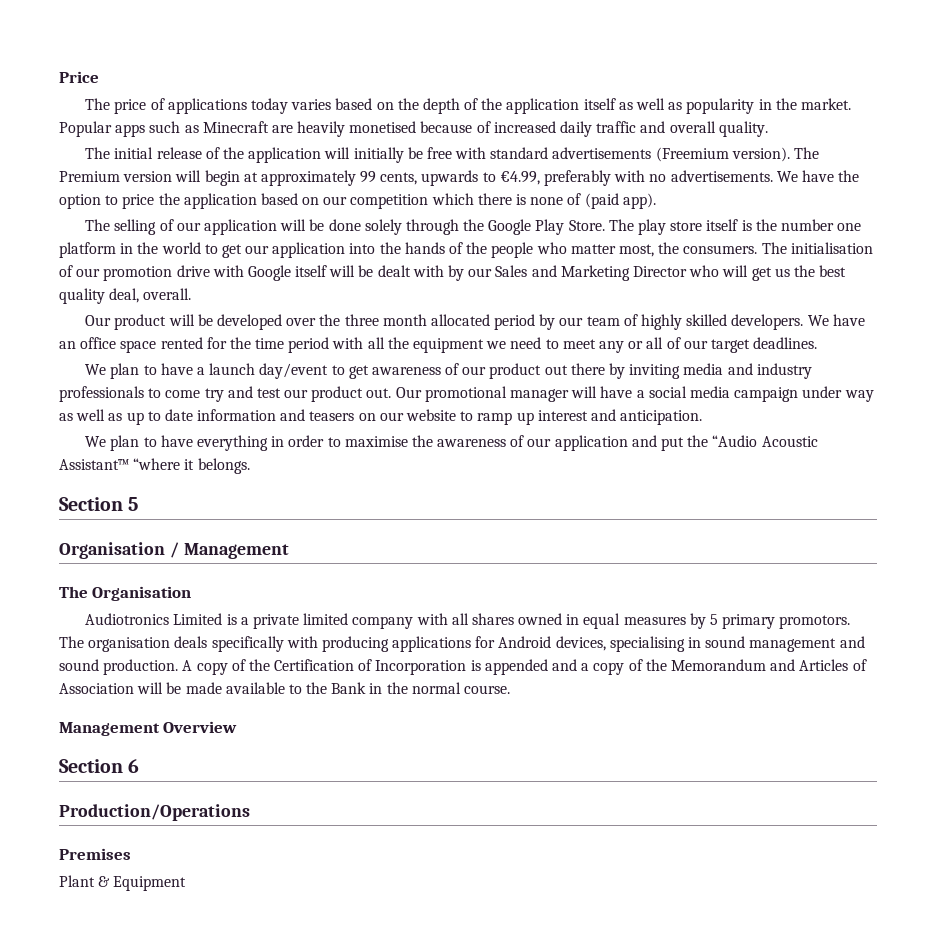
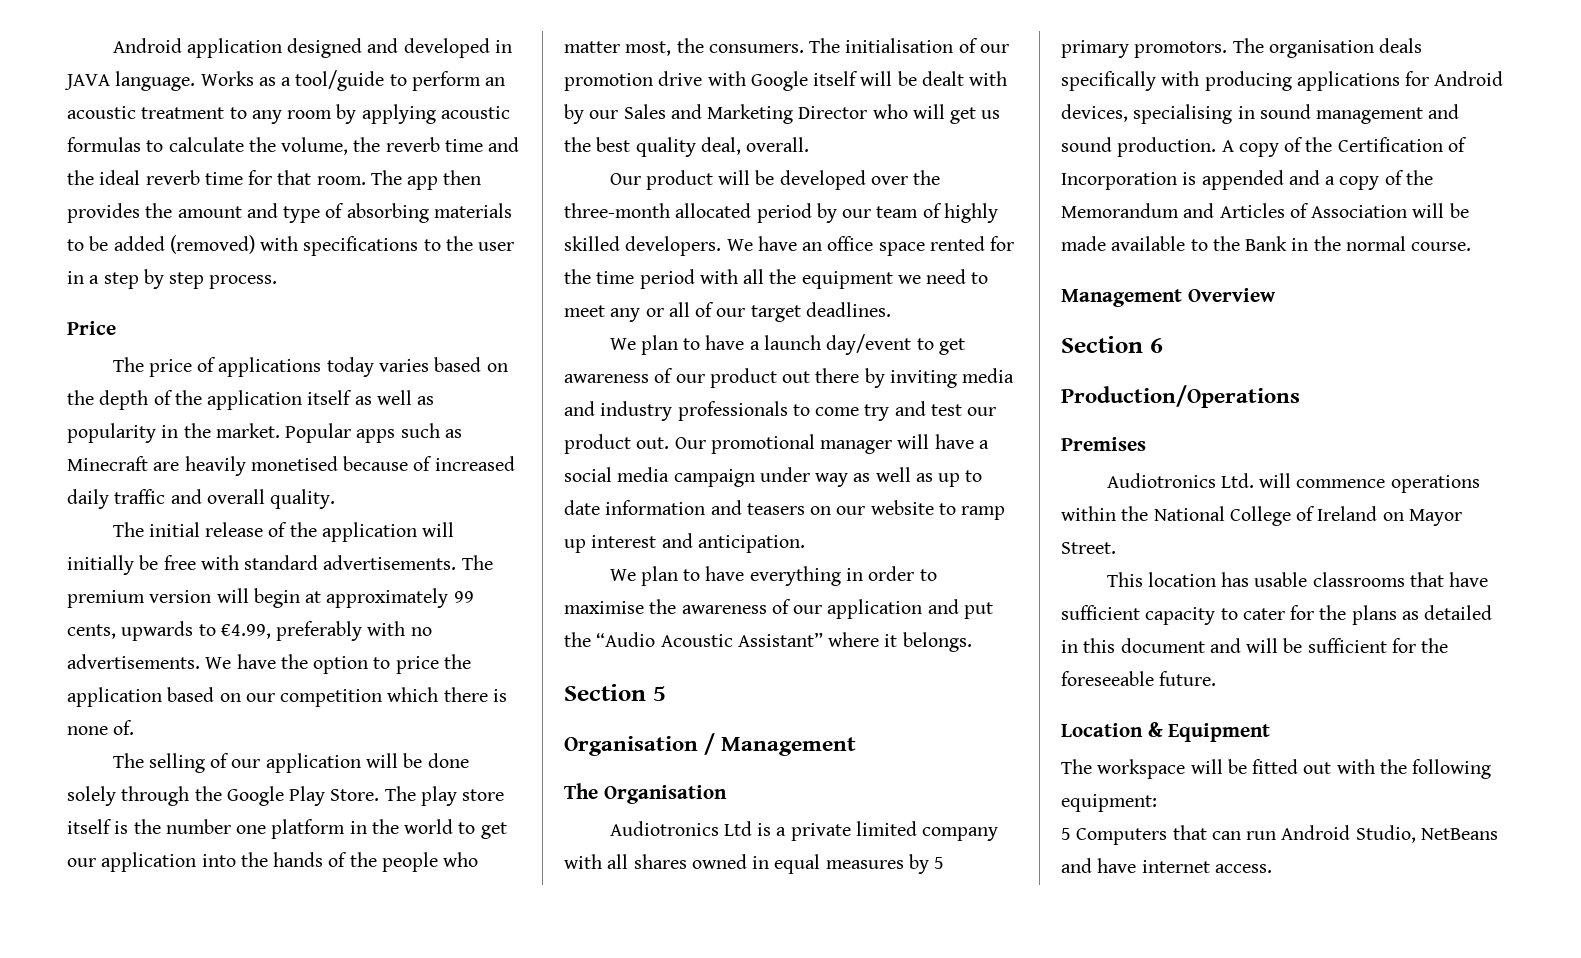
+ Android application designed and developed in JAVA language. Works as a tool/guide to perform an acoustic treatment to any room by applying acoustic formulas to calculate the volume, the reverb time and the ideal reverb time for that room. The app then provides the amount and type of absorbing materials to be added (removed) with specifications to the user in a step by step process.
- The initial release of the application will initially be free with standard advertisements (Freemium version). The Premium version will begin at approximately 99 cents, upwards to €4.99, preferably with no advertisements.
+ The initial release of the application will initially be free with standard advertisements. The premium version will begin at approximately 99 cents, upwards to €4.99, preferably with no advertisements.
- We have the option to price the application based on our competition which there is none of (paid app).
+ We have the option to price the application based on our competition which there is none of.
- Our product will be developed over the three month allocated period by our team of highly skilled developers.
+ Our product will be developed over the three-month allocated period by our team of highly skilled developers.
- We plan to have everything in order to maximise the awareness of our application and put the “Audio Acoustic Assistant™ “where it belongs.
+ We plan to have everything in order to maximise the awareness of our application and put the “Audio Acoustic Assistant” where it belongs.
- Audiotronics Limited is a private limited company with all shares owned in equal measures by 5 primary promotors.
+ Audiotronics Ltd is a private limited company with all shares owned in equal measures by 5 primary promotors.
- Plant & Equipment
+ Audiotronics Ltd. will commence operations within the National College of Ireland on Mayor Street.
+ This location has usable classrooms that have sufficient capacity to cater for the plans as detailed in this document and will be sufficient for the foreseeable future.
+ Location & Equipment
+ The workspace will be fitted out with the following equipment:
+ 5 Computers that can run Android Studio, NetBeans and have internet access.

